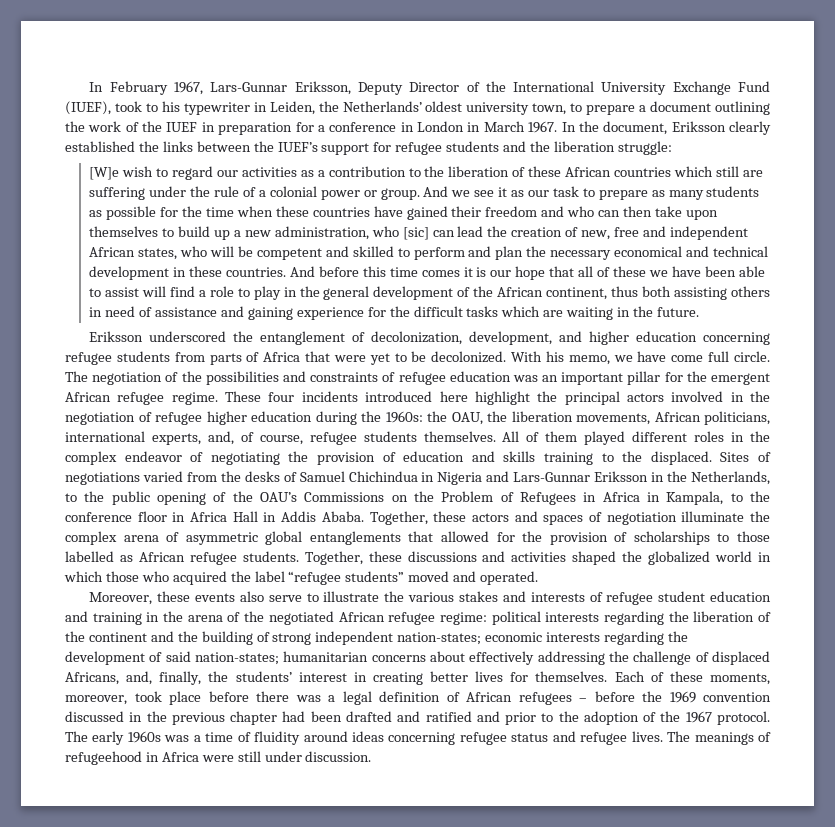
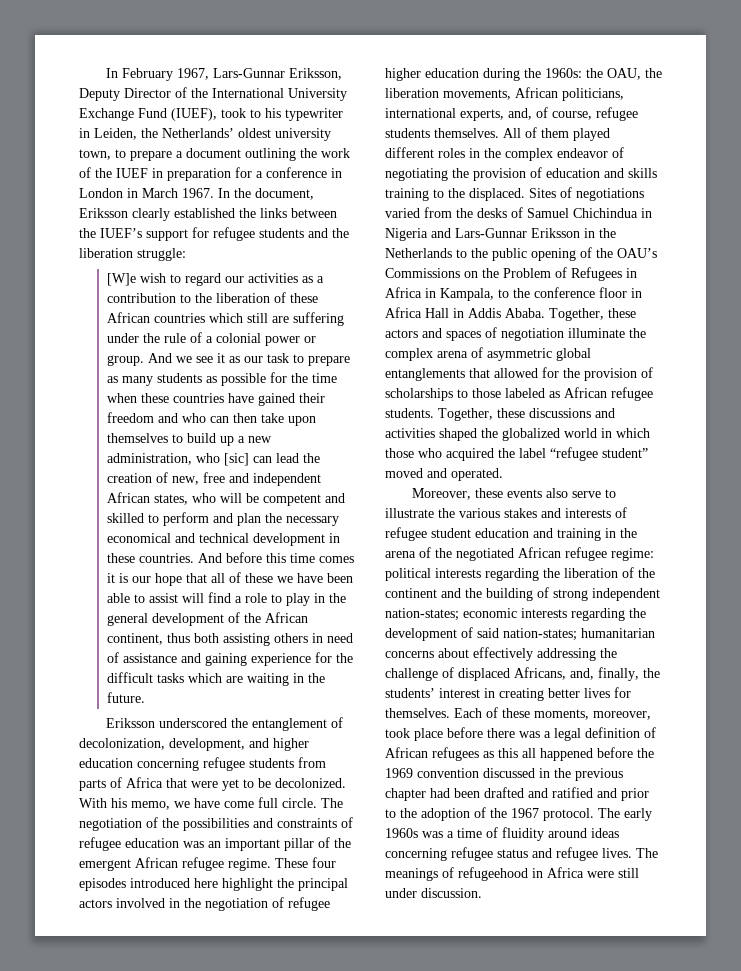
- The negotiation of the possibilities and constraints of refugee education was an important pillar for the emergent African refugee regime.
+ The negotiation of the possibilities and constraints of refugee education was an important pillar of the emergent African refugee regime.
- These four incidents introduced here highlight the principal actors involved in the negotiation of refugee higher education during the 1960s: the OAU, the liberation movements, African politicians, international experts, and, of course, refugee students themselves.
+ These four episodes introduced here highlight the principal actors involved in the negotiation of refugee higher education during the 1960s: the OAU, the liberation movements, African politicians, international experts, and, of course, refugee students themselves.
- Sites of negotiations varied from the desks of Samuel Chichindua in Nigeria and Lars-Gunnar Eriksson in the Netherlands, to the public opening of the OAU’s Commissions on the Problem of Refugees in Africa in Kampala, to the conference floor in Africa Hall in Addis Ababa.
+ Sites of negotiations varied from the desks of Samuel Chichindua in Nigeria and Lars-Gunnar Eriksson in the Netherlands to the public opening of the OAU’s Commissions on the Problem of Refugees in Africa in Kampala, to the conference floor in Africa Hall in Addis Ababa.
- Together, these actors and spaces of negotiation illuminate the complex arena of asymmetric global entanglements that allowed for the provision of scholarships to those labelled as African refugee students.
+ Together, these actors and spaces of negotiation illuminate the complex arena of asymmetric global entanglements that allowed for the provision of scholarships to those labeled as African refugee students.
- Together, these discussions and activities shaped the globalized world in which those who acquired the label “refugee students” moved and operated.
+ Together, these discussions and activities shaped the globalized world in which those who acquired the label “refugee student” moved and operated.
- Each of these moments, moreover, took place before there was a legal definition of African refugees – before the 1969 convention discussed in the previous chapter had been drafted and ratified and prior to the adoption of the 1967 protocol.
+ Each of these moments, moreover, took place before there was a legal definition of African refugees as this all happened before the 1969 convention discussed in the previous chapter had been drafted and ratified and prior to the adoption of the 1967 protocol.

